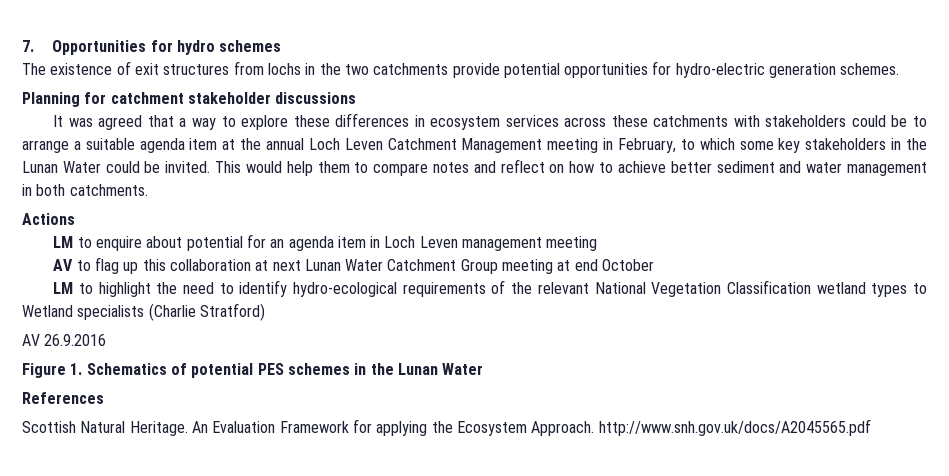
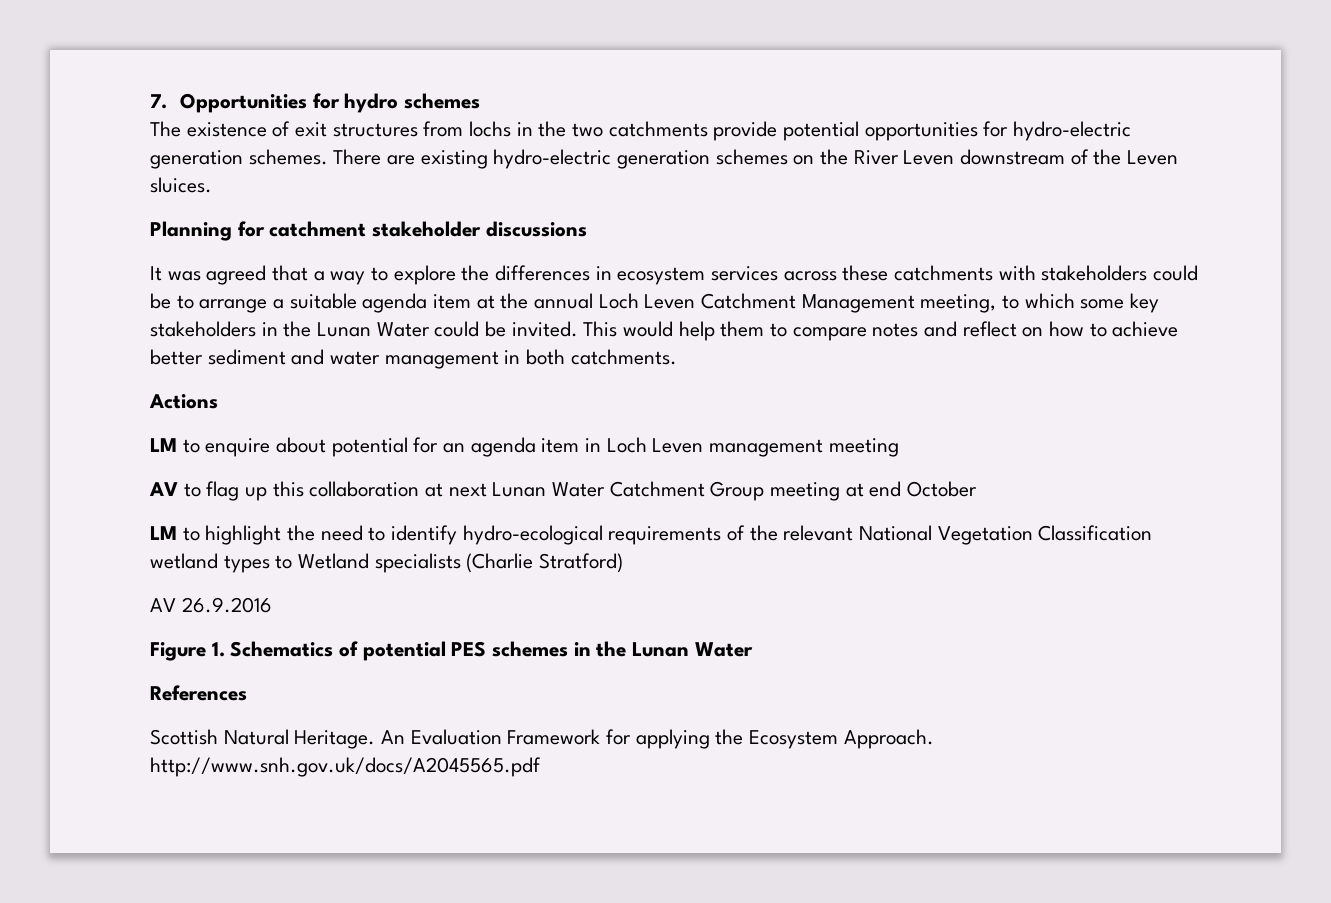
+ There are existing hydro-electric generation schemes on the River Leven downstream of the Leven sluices.
- It was agreed that a way to explore these differences in ecosystem services across these catchments with stakeholders could be to arrange a suitable agenda item at the annual Loch Leven Catchment Management meeting in February, to which some key stakeholders in the Lunan Water could be invited.
+ It was agreed that a way to explore the differences in ecosystem services across these catchments with stakeholders could be to arrange a suitable agenda item at the annual Loch Leven Catchment Management meeting, to which some key stakeholders in the Lunan Water could be invited.

